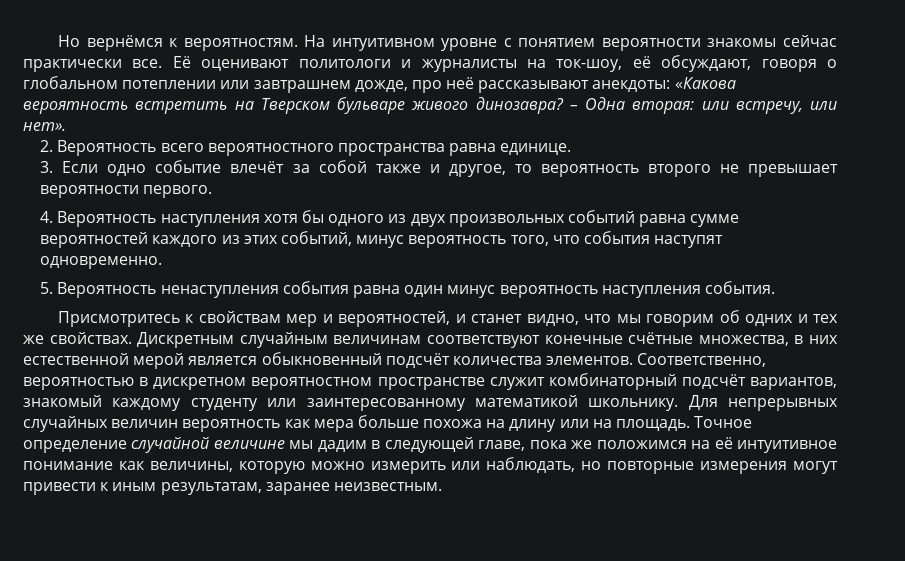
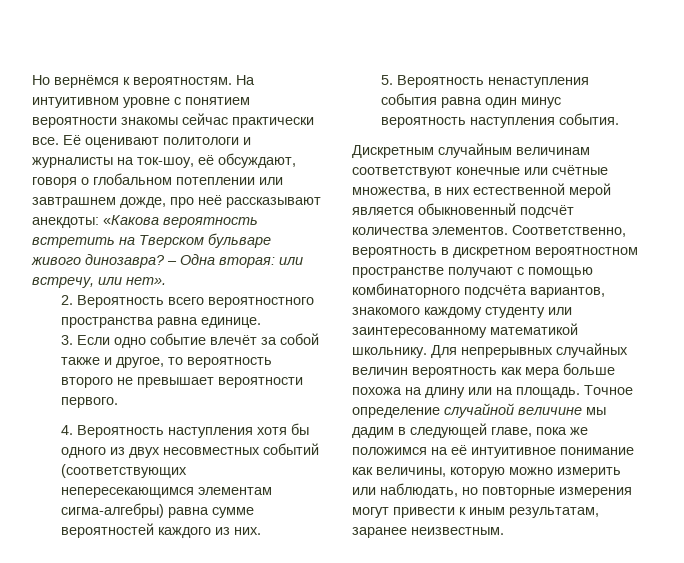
- 4. Вероятность наступления хотя бы одного из двух произвольных событий равна сумме вероятностей каждого из этих событий, минус вероятность того, что события наступят одновременно.
+ 4. Вероятность наступления хотя бы одного из двух несовместных событий (соответствующих непересекающимся элементам сигма-алгебры) равна сумме вероятностей каждого из них.
- Присмотритесь к свойствам мер и вероятностей, и станет видно, что мы говорим об одних и тех же свойствах. Дискретным случайным величинам соответствуют конечные счётные множества, в них естественной мерой является обыкновенный подсчёт количества элементов.
+ Дискретным случайным величинам соответствуют конечные или счётные множества, в них естественной мерой является обыкновенный подсчёт количества элементов.
- Соответственно, вероятностью в дискретном вероятностном пространстве служит комбинаторный подсчёт вариантов, знакомый каждому студенту или заинтересованному математикой школьнику.
+ Соответственно, вероятность в дискретном вероятностном пространстве получают с помощью комбинаторного подсчёта вариантов, знакомого каждому студенту или заинтересованному математикой школьнику.

